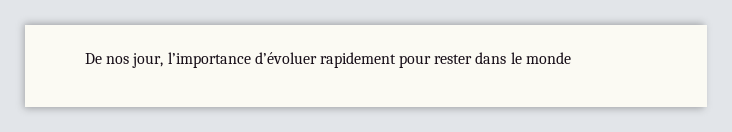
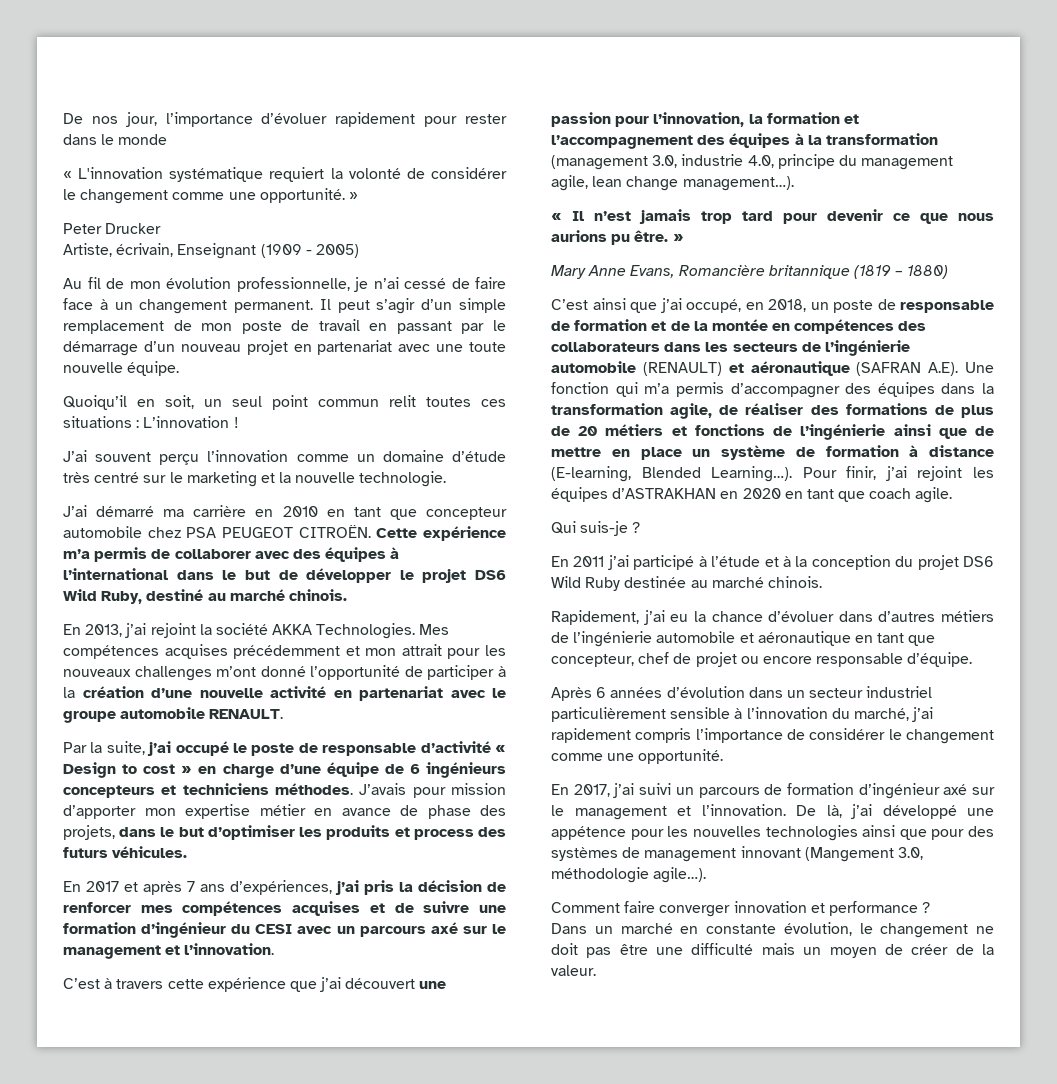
+ « L'innovation systématique requiert la volonté de considérer le changement comme une opportunité. »
+ Peter Drucker
+ Artiste, écrivain, Enseignant (1909 - 2005)
+ Au fil de mon évolution professionnelle, je n’ai cessé de faire face à un changement permanent. Il peut s’agir d’un simple remplacement de mon poste de travail en passant par le démarrage d’un nouveau projet en partenariat avec une toute nouvelle équipe.
+ Quoiqu’il en soit, un seul point commun relit toutes ces situations : L’innovation !
+ J’ai souvent perçu l’innovation comme un domaine d’étude très centré sur le marketing et la nouvelle technologie.
+ J’ai démarré ma carrière en 2010 en tant que concepteur automobile chez PSA PEUGEOT CITROËN. Cette expérience m’a permis de collaborer avec des équipes à l’international dans le but de développer le projet DS6 Wild Ruby, destiné au marché chinois.
+ En 2013, j’ai rejoint la société AKKA Technologies. Mes compétences acquises précédemment et mon attrait pour les nouveaux challenges m’ont donné l’opportunité de participer à la création d’une nouvelle activité en partenariat avec le groupe automobile RENAULT.
+ Par la suite, j’ai occupé le poste de responsable d’activité « Design to cost » en charge d’une équipe de 6 ingénieurs concepteurs et techniciens méthodes. J’avais pour mission d’apporter mon expertise métier en avance de phase des projets, dans le but d’optimiser les produits et process des futurs véhicules.
+ En 2017 et après 7 ans d’expériences, j’ai pris la décision de renforcer mes compétences acquises et de suivre une formation d’ingénieur du CESI avec un parcours axé sur le management et l’innovation.
+ C’est à travers cette expérience que j’ai découvert une passion pour l’innovation, la formation et l’accompagnement des équipes à la transformation (management 3.0, industrie 4.0, principe du management agile, lean change management…).
+ « Il n’est jamais trop tard pour devenir ce que nous aurions pu être. »
+ Mary Anne Evans, Romancière britannique (1819 – 1880)
+ C’est ainsi que j’ai occupé, en 2018, un poste de responsable de formation et de la montée en compétences des collaborateurs dans les secteurs de l’ingénierie automobile (RENAULT) et aéronautique (SAFRAN A.E). Une fonction qui m’a permis d’accompagner des équipes dans la transformation agile, de réaliser des formations de plus de 20 métiers et fonctions de l’ingénierie ainsi que de mettre en place un système de formation à distance (E-learning, Blended Learning…). Pour finir, j’ai rejoint les équipes d’ASTRAKHAN en 2020 en tant que coach agile.
+ Qui suis-je ?
+ En 2011 j’ai participé à l’étude et à la conception du projet DS6 Wild Ruby destinée au marché chinois.
+ Rapidement, j’ai eu la chance d’évoluer dans d’autres métiers de l’ingénierie automobile et aéronautique en tant que concepteur, chef de projet ou encore responsable d’équipe.
+ Après 6 années d’évolution dans un secteur industriel particulièrement sensible à l’innovation du marché, j’ai rapidement compris l’importance de considérer le changement comme une opportunité.
+ En 2017, j’ai suivi un parcours de formation d’ingénieur axé sur le management et l’innovation. De là, j’ai développé une appétence pour les nouvelles technologies ainsi que pour des systèmes de management innovant (Mangement 3.0, méthodologie agile…).
+ Comment faire converger innovation et performance ?
+ Dans un marché en constante évolution, le changement ne doit pas être une difficulté mais un moyen de créer de la valeur.

